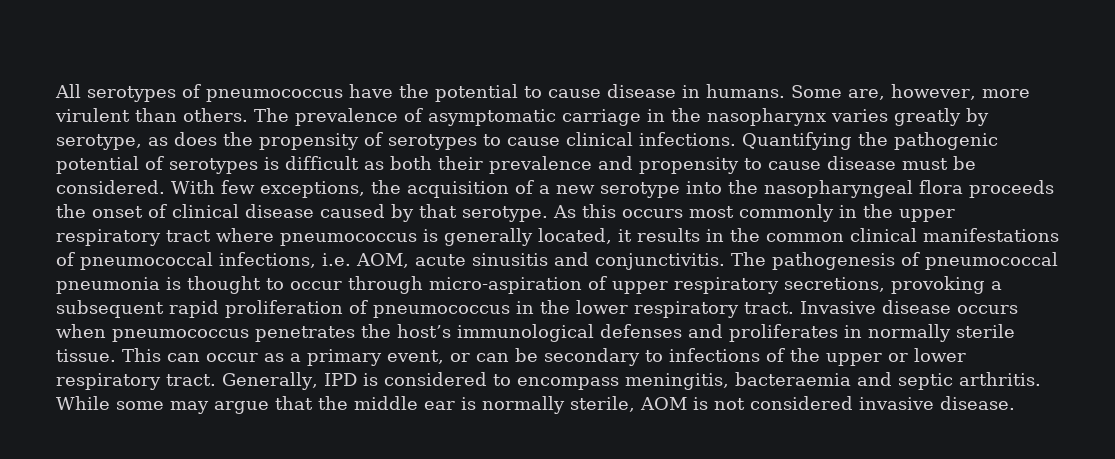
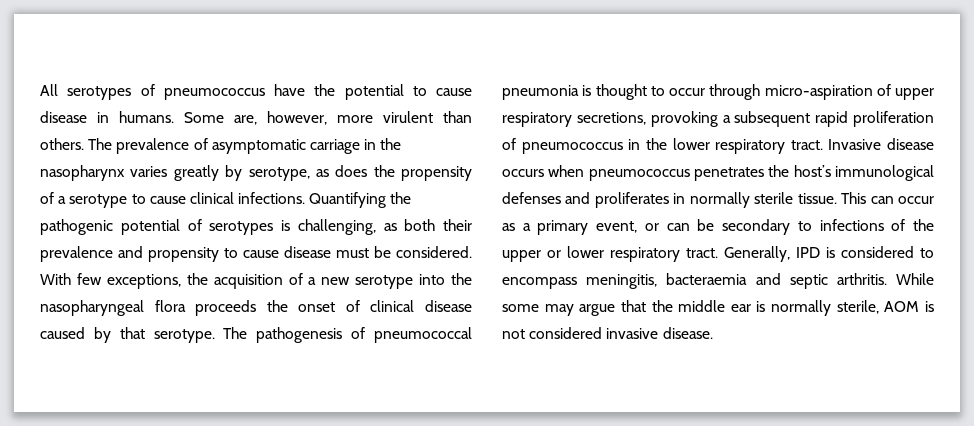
- The prevalence of asymptomatic carriage in the nasopharynx varies greatly by serotype, as does the propensity of serotypes to cause clinical infections.
+ The prevalence of asymptomatic carriage in the nasopharynx varies greatly by serotype, as does the propensity of a serotype to cause clinical infections.
- Quantifying the pathogenic potential of serotypes is difficult as both their prevalence and propensity to cause disease must be considered.
+ Quantifying the pathogenic potential of serotypes is challenging, as both their prevalence and propensity to cause disease must be considered.
- As this occurs most commonly in the upper respiratory tract where pneumococcus is generally located, it results in the common clinical manifestations of pneumococcal infections, i.e. AOM, acute sinusitis and conjunctivitis.

